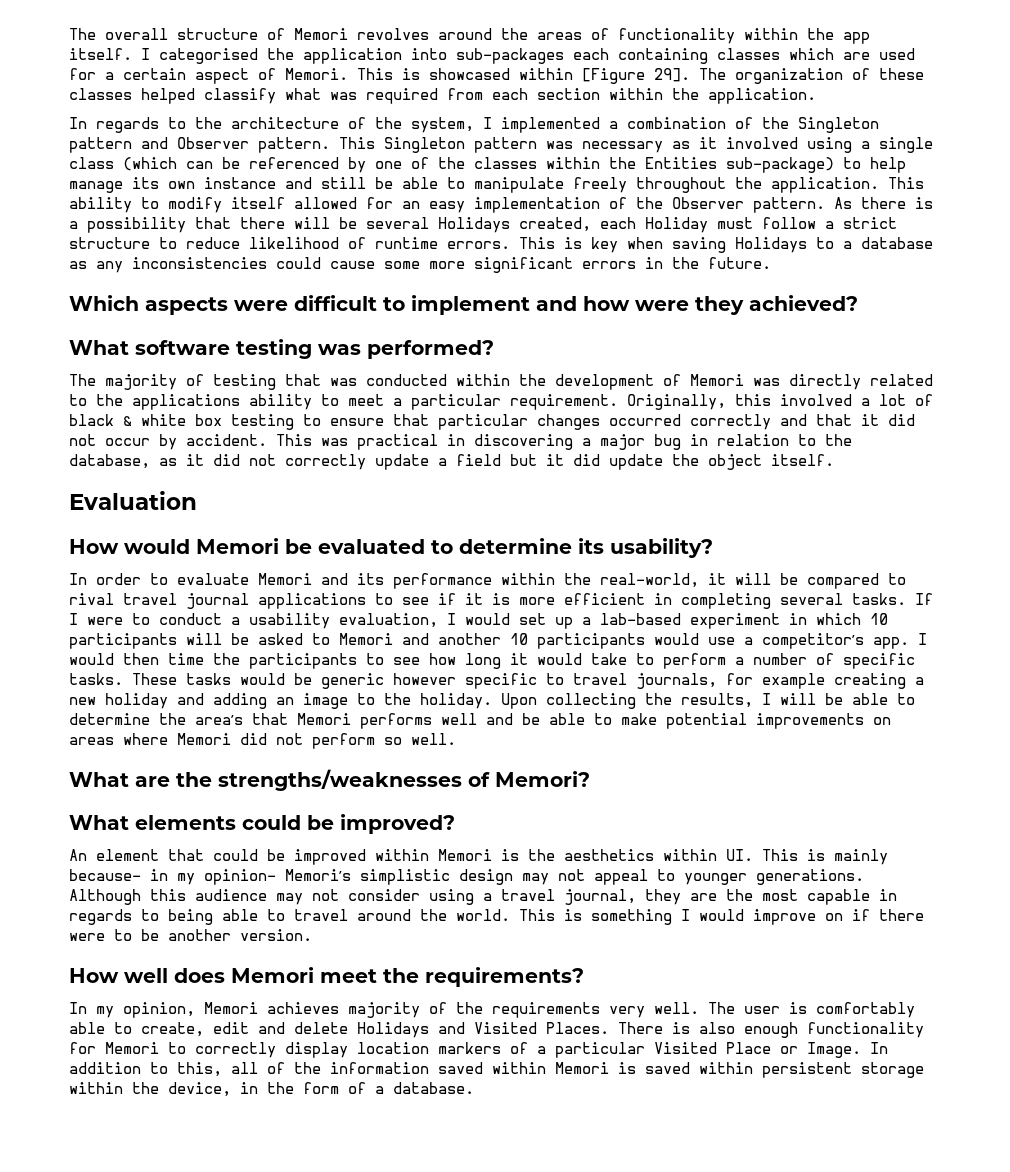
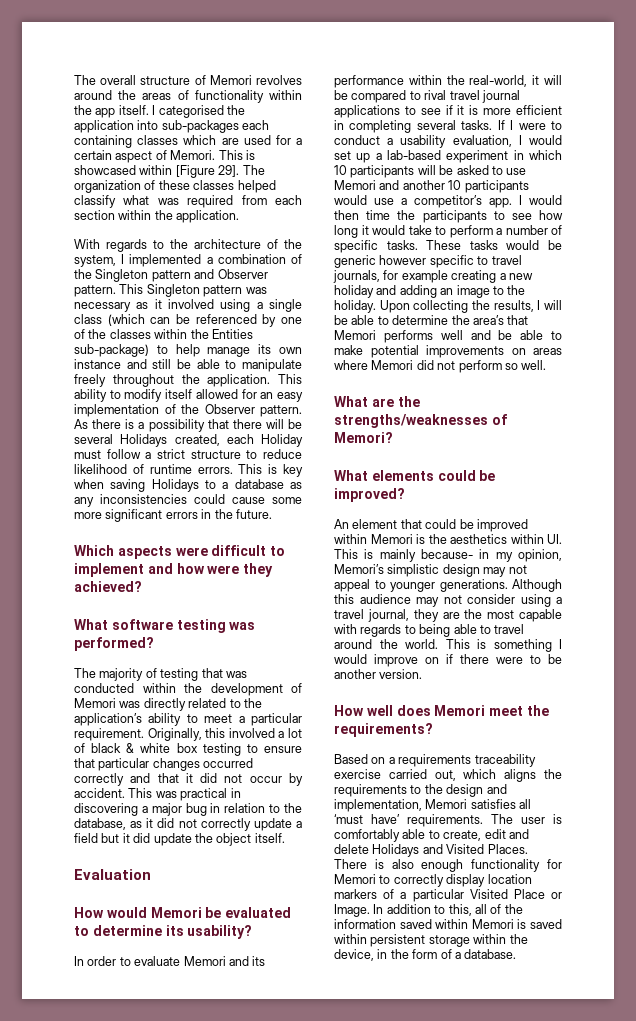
- In regards to the architecture of the system, I implemented a combination of the Singleton pattern and Observer pattern.
+ With regards to the architecture of the system, I implemented a combination of the Singleton pattern and Observer pattern.
- The majority of testing that was conducted within the development of Memori was directly related to the applications ability to meet a particular requirement.
+ The majority of testing that was conducted within the development of Memori was directly related to the application’s ability to meet a particular requirement.
- If I were to conduct a usability evaluation, I would set up a lab-based experiment in which 10 participants will be asked to Memori and another 10 participants would use a competitor’s app.
+ If I were to conduct a usability evaluation, I would set up a lab-based experiment in which 10 participants will be asked to use Memori and another 10 participants would use a competitor’s app.
- An element that could be improved within Memori is the aesthetics within UI. This is mainly because- in my opinion- Memori’s simplistic design may not appeal to younger generations.
+ An element that could be improved within Memori is the aesthetics within UI. This is mainly because- in my opinion, Memori’s simplistic design may not appeal to younger generations.
- Although this audience may not consider using a travel journal, they are the most capable in regards to being able to travel around the world.
+ Although this audience may not consider using a travel journal, they are the most capable with regards to being able to travel around the world.
- In my opinion, Memori achieves majority of the requirements very well.
+ Based on a requirements traceability exercise carried out, which aligns the requirements to the design and implementation, Memori satisfies all ‘must have’ requirements.

